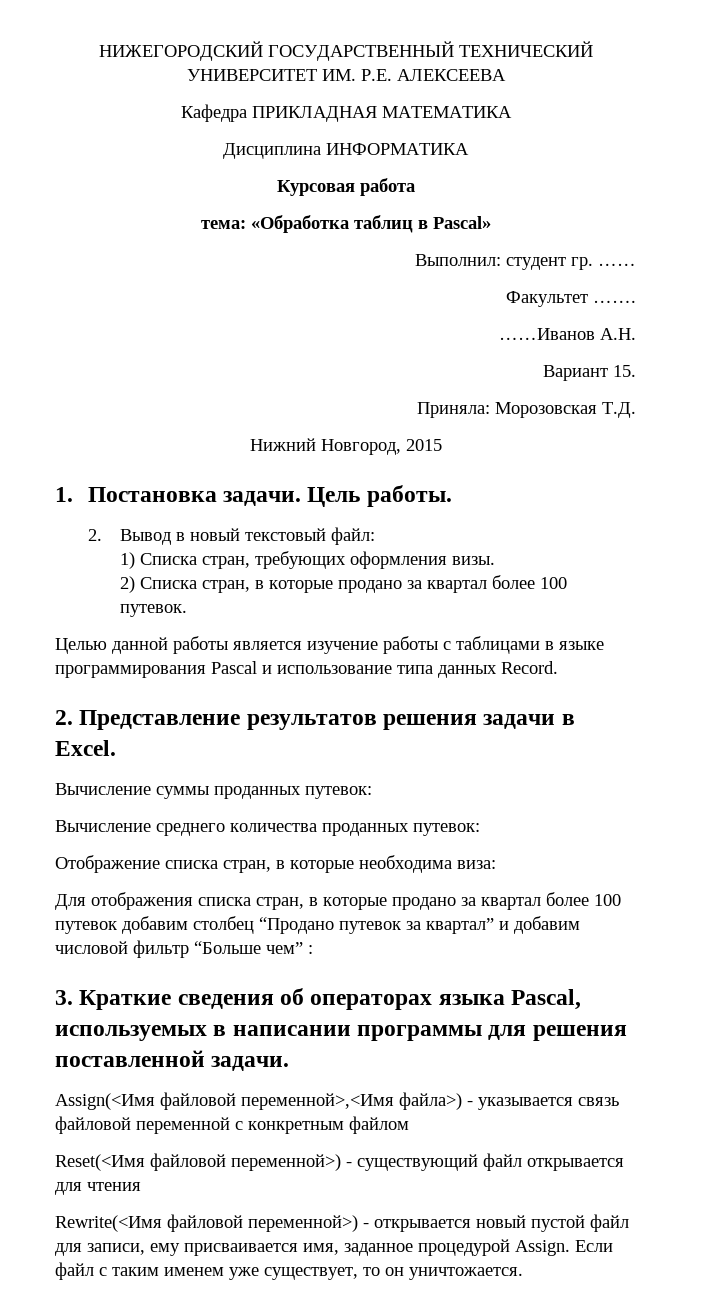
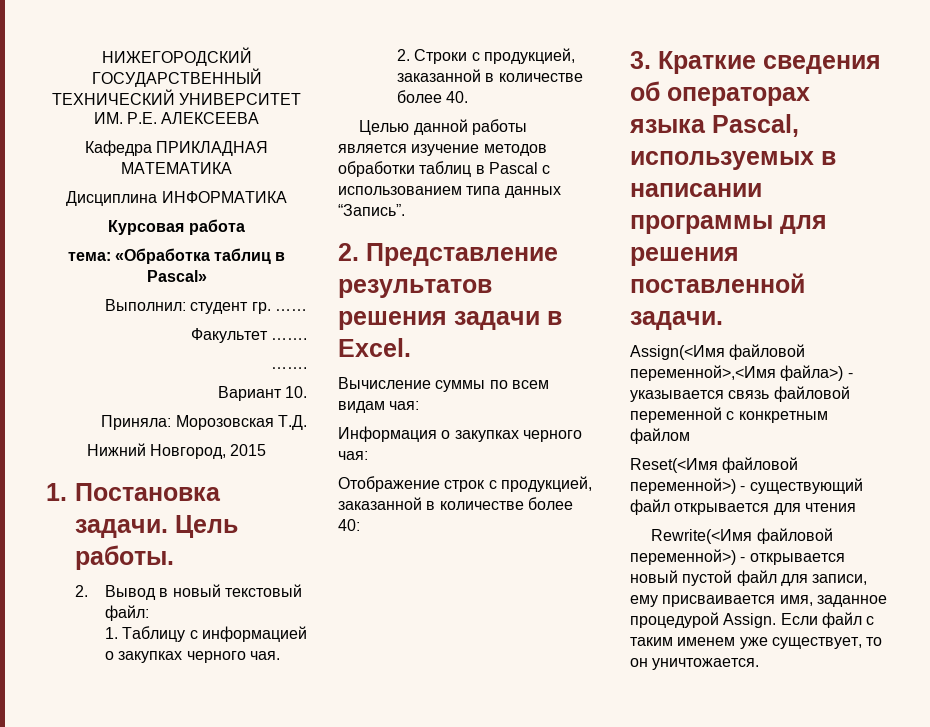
  Факультет …….
- ……Иванов А.Н.
+ …….
- Вариант 15.
+ Вариант 10.
- 1) Списка стран, требующих оформления визы.
- 2) Списка стран, в которые продано за квартал более 100 путевок.
+ 1. Таблицу с информацией о закупках черного чая.
+ 2. Строки с продукцией, заказанной в количестве более 40.
- Целью данной работы является изучение работы с таблицами в языке программирования Pascal и использование типа данных Record.
+ Целью данной работы является изучение методов обработки таблиц в Pascal с использованием типа данных “Запись”.
- Вычисление суммы проданных путевок:
- Вычисление среднего количества проданных путевок:
- Отображение списка стран, в которые необходима виза:
- Для отображения списка стран, в которые продано за квартал более 100 путевок добавим столбец “Продано путевок за квартал” и добавим числовой фильтр “Больше чем” :
+ Вычисление суммы по всем видам чая:
+ Информация о закупках черного чая:
+ Отображение строк с продукцией, заказанной в количестве более 40:

